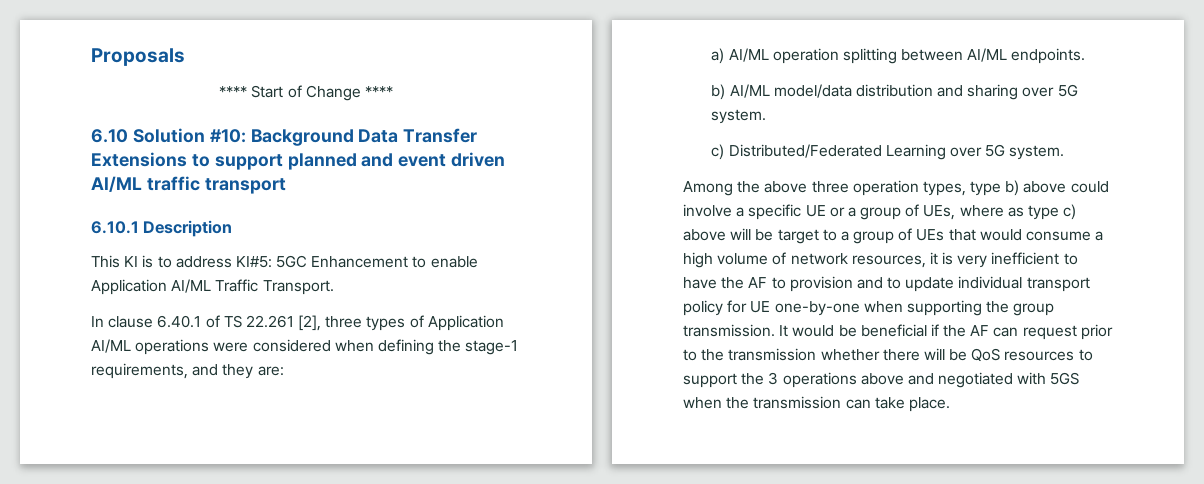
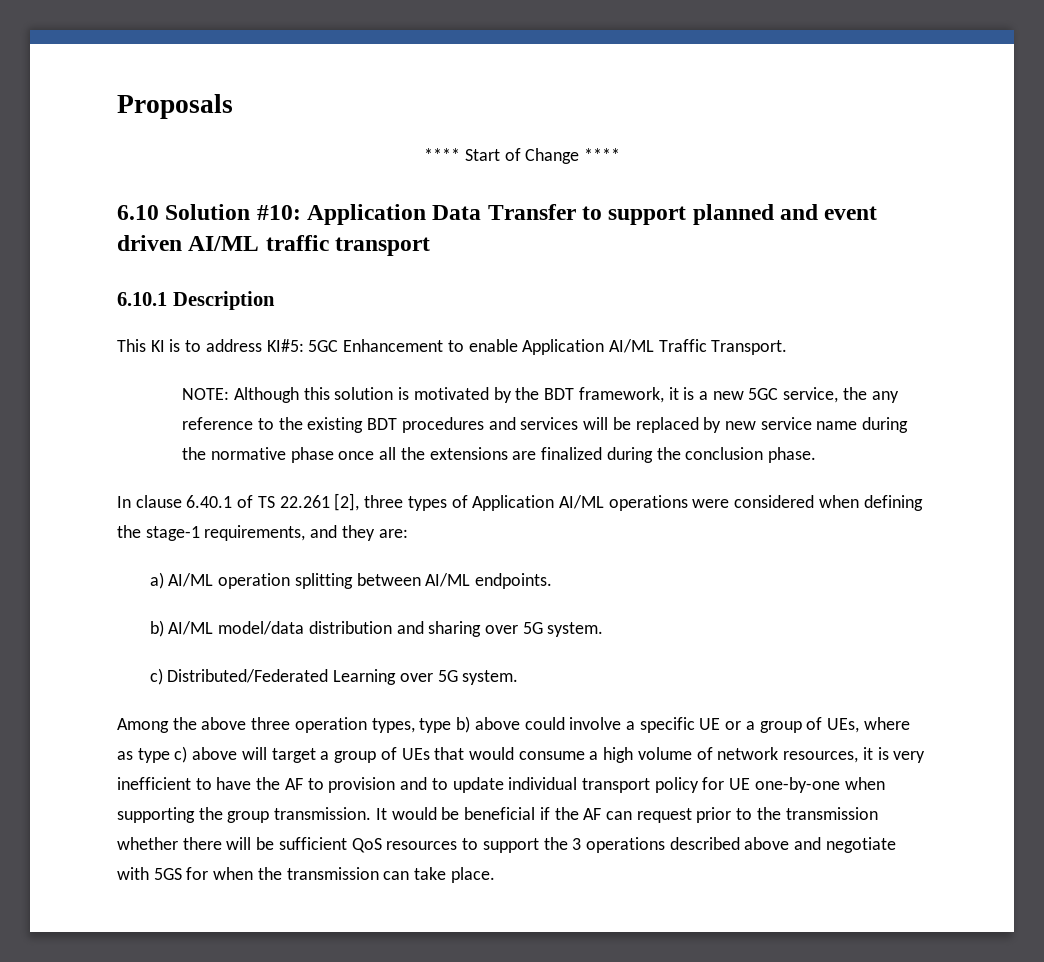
- 6.10 Solution #10: Background Data Transfer Extensions to support planned and event driven AI/ML traffic transport
+ 6.10 Solution #10: Application Data Transfer to support planned and event driven AI/ML traffic transport
+ NOTE: Although this solution is motivated by the BDT framework, it is a new 5GC service, the any reference to the existing BDT procedures and services will be replaced by new service name during the normative phase once all the extensions are finalized during the conclusion phase.
- Among the above three operation types, type b) above could involve a specific UE or a group of UEs, where as type c) above will be target to a group of UEs that would consume a high volume of network resources, it is very inefficient to have the AF to provision and to update individual transport policy for UE one-by-one when supporting the group transmission.
+ Among the above three operation types, type b) above could involve a specific UE or a group of UEs, where as type c) above will target a group of UEs that would consume a high volume of network resources, it is very inefficient to have the AF to provision and to update individual transport policy for UE one-by-one when supporting the group transmission.
- It would be beneficial if the AF can request prior to the transmission whether there will be QoS resources to support the 3 operations above and negotiated with 5GS when the transmission can take place.
+ It would be beneficial if the AF can request prior to the transmission whether there will be sufficient QoS resources to support the 3 operations described above and negotiate with 5GS for when the transmission can take place.

